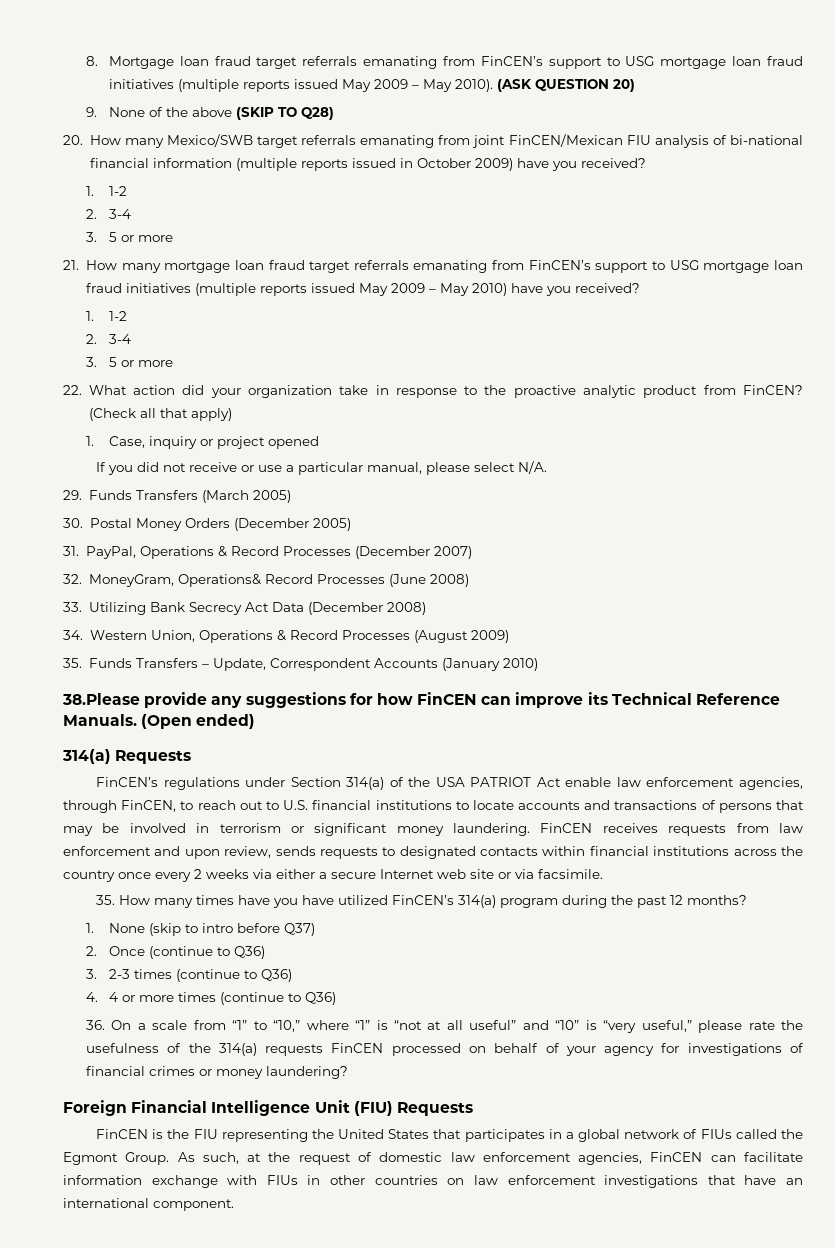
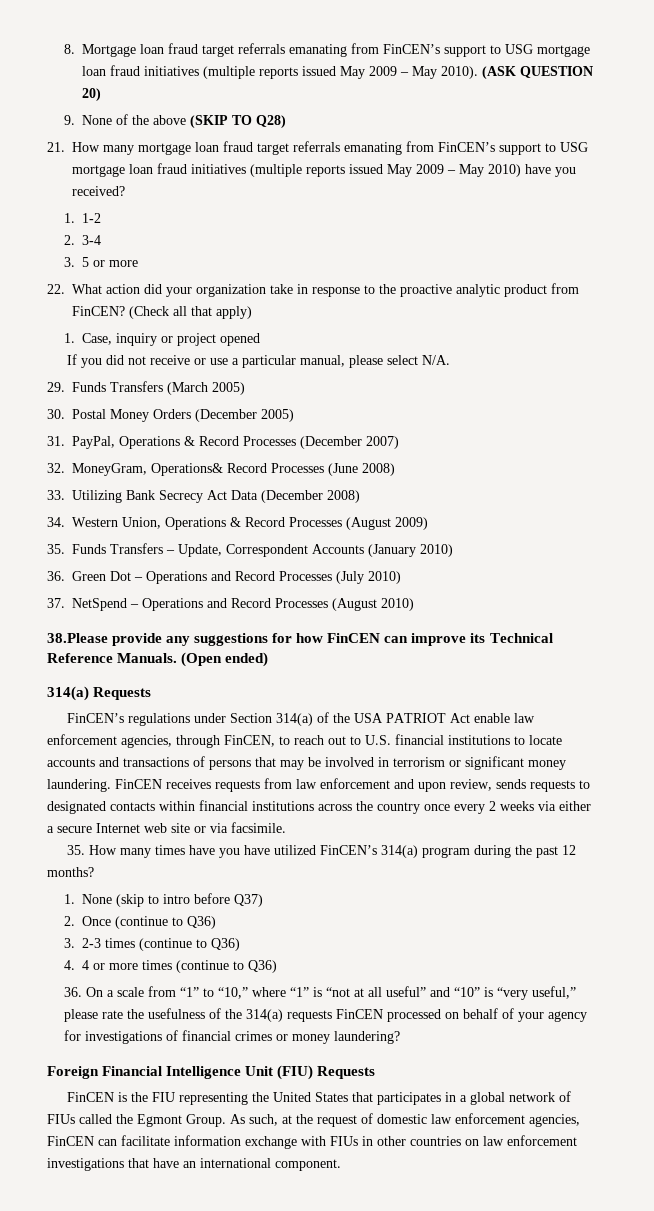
- 20. How many Mexico/SWB target referrals emanating from joint FinCEN/Mexican FIU analysis of bi-national financial information (multiple reports issued in October 2009) have you received?
- 1. 1-2
- 2. 3-4
- 3. 5 or more
+ 36. Green Dot – Operations and Record Processes (July 2010)
+ 37. NetSpend – Operations and Record Processes (August 2010)

